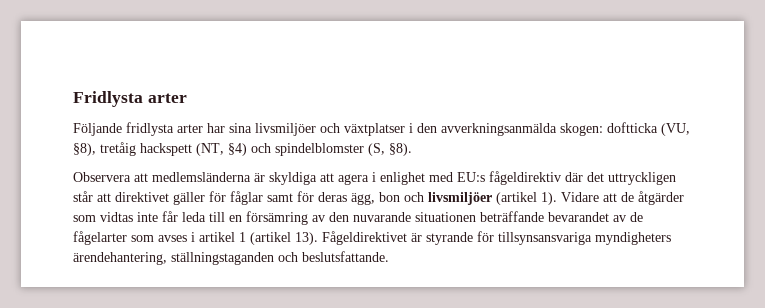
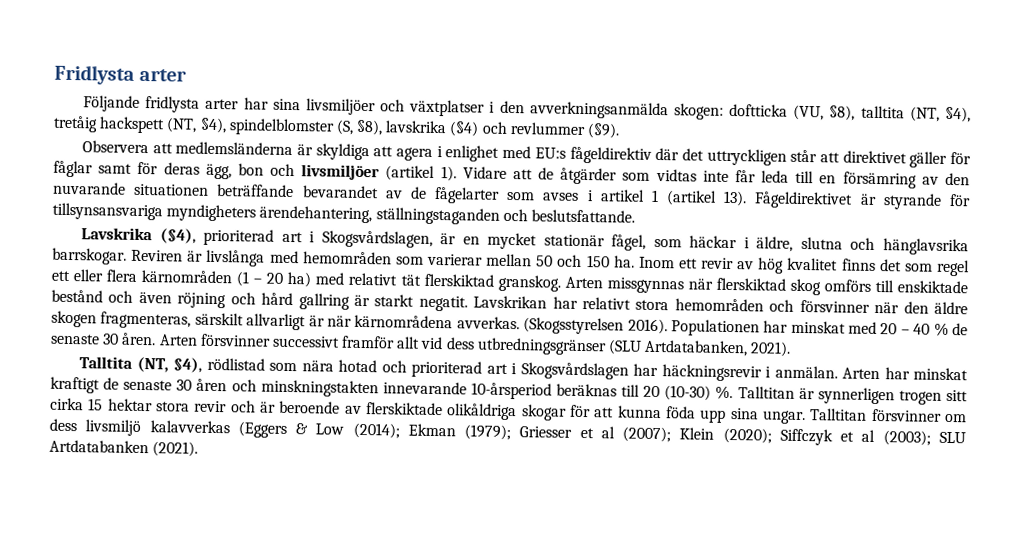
- Följande fridlysta arter har sina livsmiljöer och växtplatser i den avverkningsanmälda skogen: doftticka (VU, §8), tretåig hackspett (NT, §4) och spindelblomster (S, §8).
+ Följande fridlysta arter har sina livsmiljöer och växtplatser i den avverkningsanmälda skogen: doftticka (VU, §8), talltita (NT, §4), tretåig hackspett (NT, §4), spindelblomster (S, §8), lavskrika (§4) och revlummer (§9).
+ Lavskrika (§4), prioriterad art i Skogsvårdslagen, är en mycket stationär fågel, som häckar i äldre, slutna och hänglavsrika barrskogar. Reviren är livslånga med hemområden som varierar mellan 50 och 150 ha. Inom ett revir av hög kvalitet finns det som regel ett eller flera kärnområden (1 – 20 ha) med relativt tät flerskiktad granskog. Arten missgynnas när flerskiktad skog omförs till enskiktade bestånd och även röjning och hård gallring är starkt negatit. Lavskrikan har relativt stora hemområden och försvinner när den äldre skogen fragmenteras, särskilt allvarligt är när kärnområdena avverkas. (Skogsstyrelsen 2016). Populationen har minskat med 20 – 40 % de senaste 30 åren. Arten försvinner successivt framför allt vid dess utbredningsgränser (SLU Artdatabanken, 2021).
+ Talltita (NT, §4), rödlistad som nära hotad och prioriterad art i Skogsvårdslagen har häckningsrevir i anmälan. Arten har minskat kraftigt de senaste 30 åren och minskningstakten innevarande 10-årsperiod beräknas till 20 (10-30) %. Talltitan är synnerligen trogen sitt cirka 15 hektar stora revir och är beroende av flerskiktade olikåldriga skogar för att kunna föda upp sina ungar. Talltitan försvinner om dess livsmiljö kalavverkas (Eggers & Low (2014); Ekman (1979); Griesser et al (2007); Klein (2020); Siffczyk et al (2003); SLU Artdatabanken (2021).

